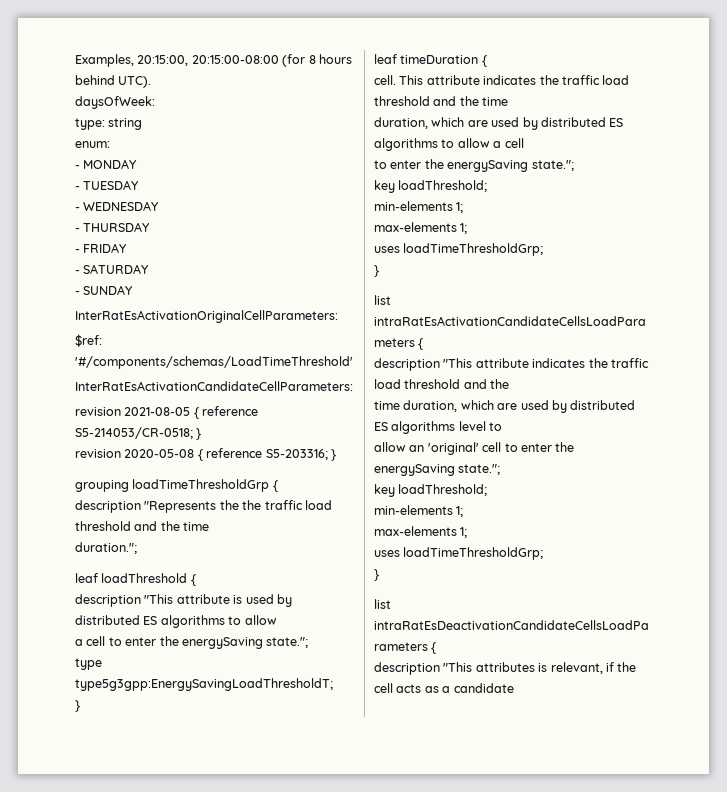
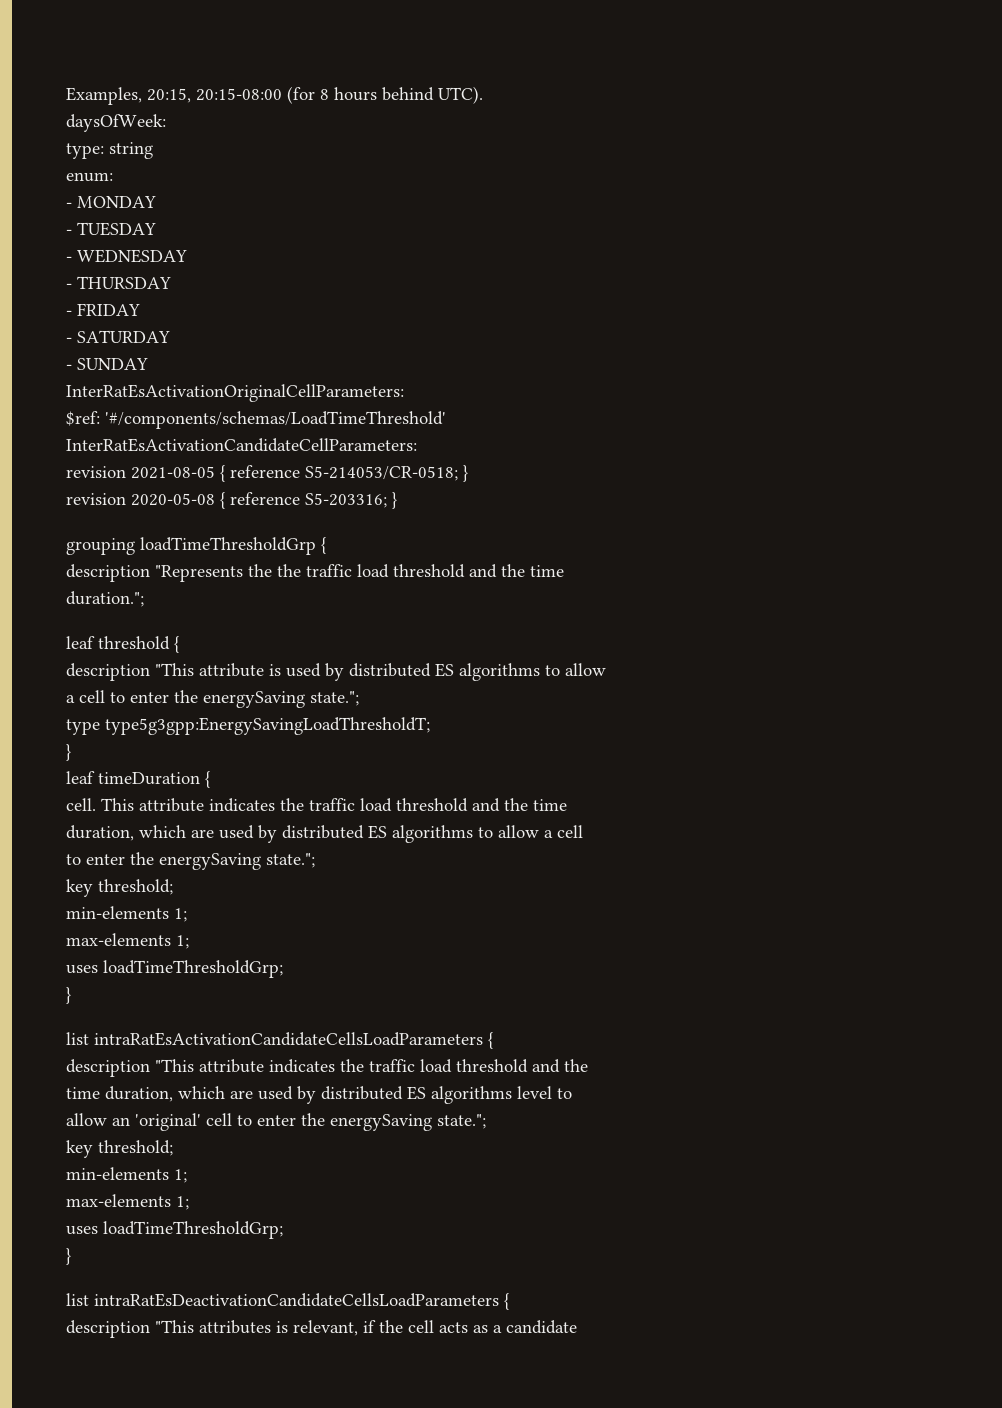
- Examples, 20:15:00, 20:15:00-08:00 (for 8 hours behind UTC).
+ Examples, 20:15, 20:15-08:00 (for 8 hours behind UTC).
- leaf loadThreshold {
+ leaf threshold {
  duration, which are used by distributed ES algorithms to allow a cell
  to enter the energySaving state.";
- key loadThreshold;
+ key threshold;
  allow an 'original' cell to enter the energySaving state.";
- key loadThreshold;
+ key threshold;

